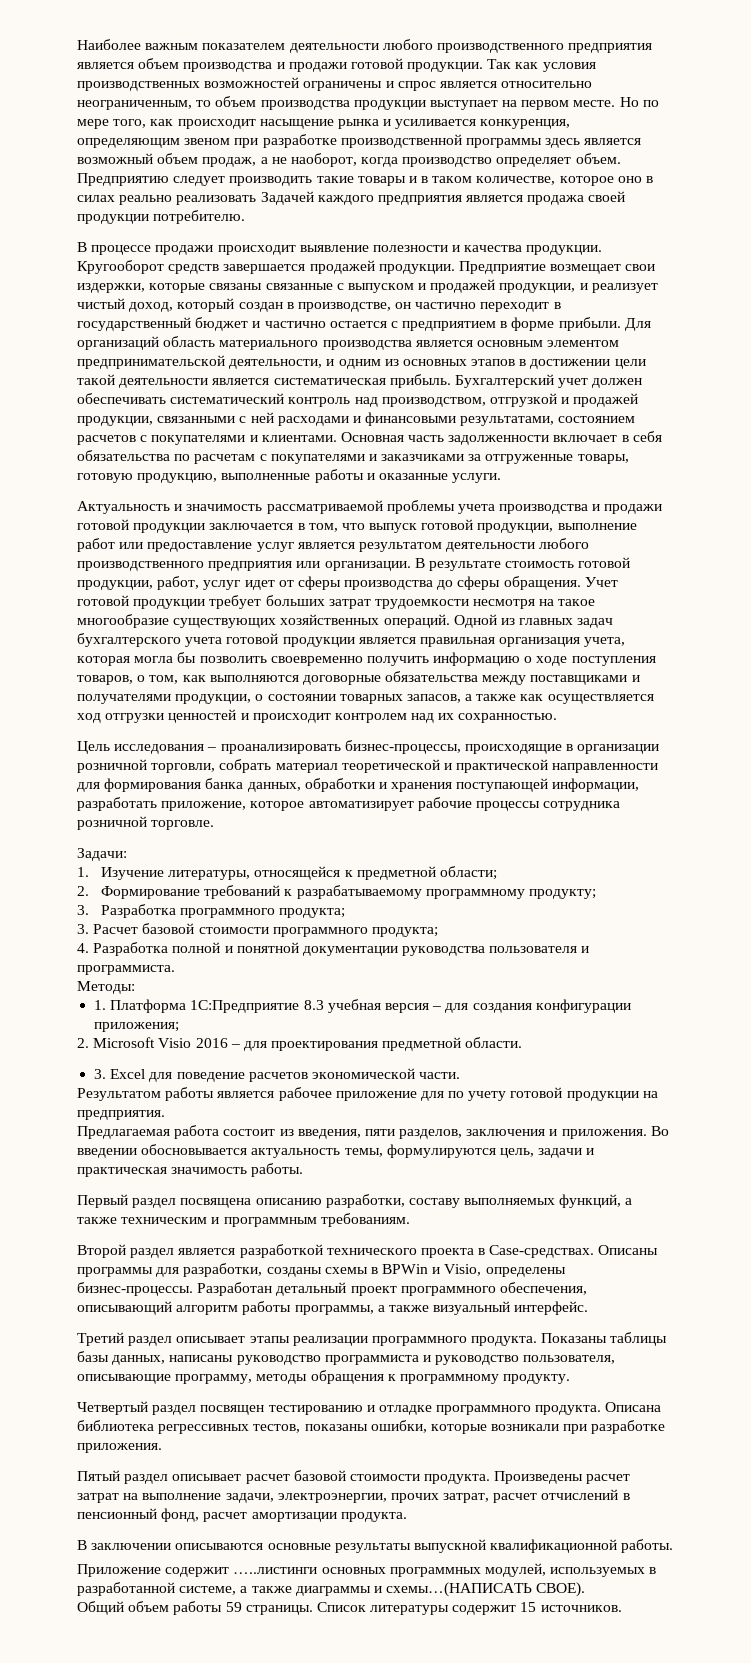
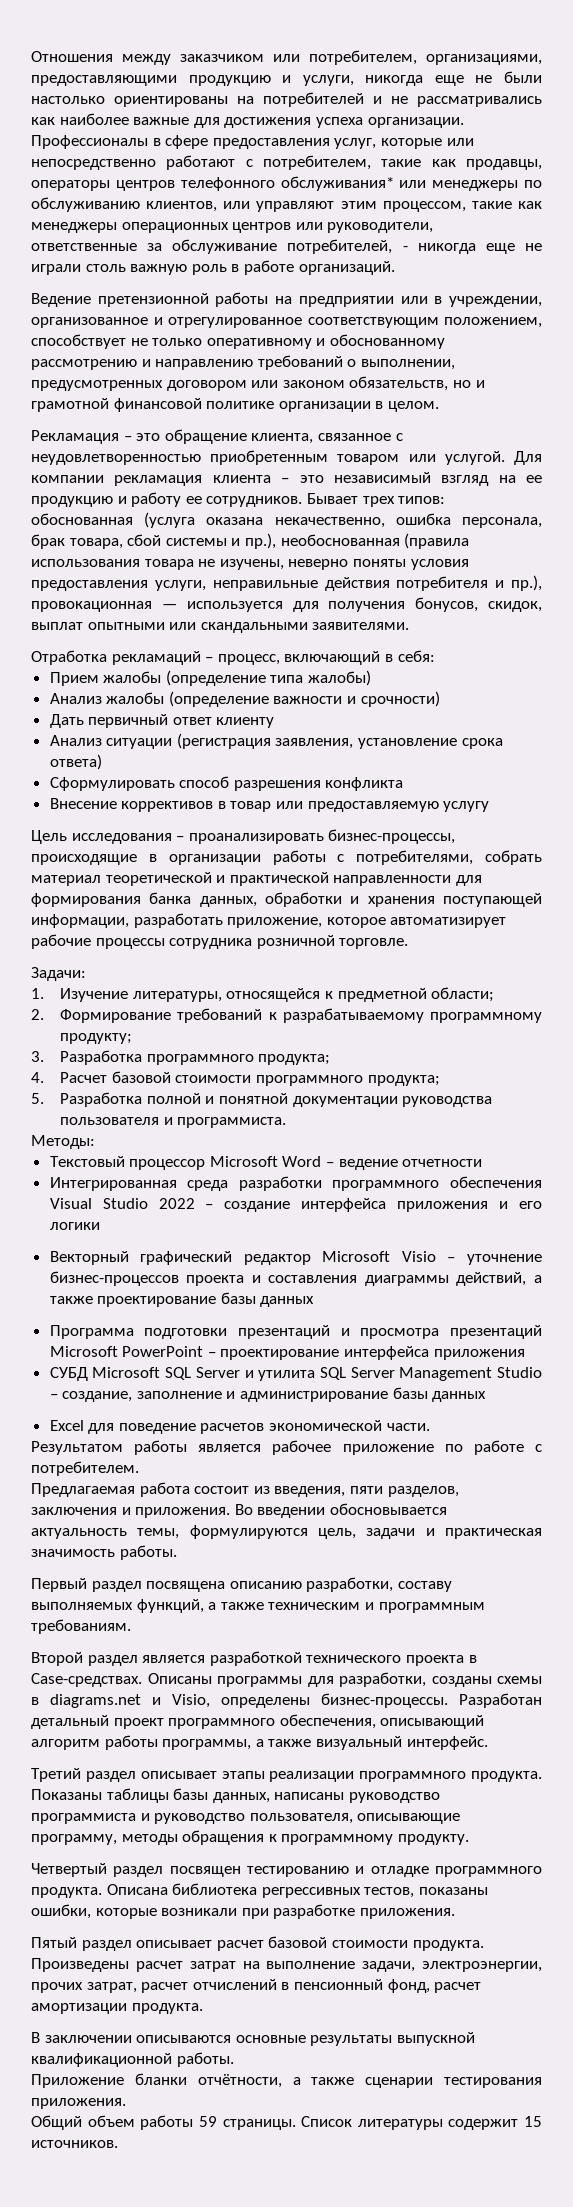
- Наиболее важным показателем деятельности любого производственного предприятия является объем производства и продажи готовой продукции. Так как условия производственных возможностей ограничены и спрос является относительно неограниченным, то объем производства продукции выступает на первом месте. Но по мере того, как происходит насыщение рынка и усиливается конкуренция, определяющим звеном при разработке производственной программы здесь является возможный объем продаж, а не наоборот, когда производство определяет объем. Предприятию следует производить такие товары и в таком количестве, которое оно в силах реально реализовать Задачей каждого предприятия является продажа своей продукции потребителю.
- В процессе продажи происходит выявление полезности и качества продукции. Кругооборот средств завершается продажей продукции. Предприятие возмещает свои издержки, которые связаны связанные с выпуском и продажей продукции, и реализует чистый доход, который создан в производстве, он частично переходит в государственный бюджет и частично остается с предприятием в форме прибыли. Для организаций область материального производства является основным элементом предпринимательской деятельности, и одним из основных этапов в достижении цели такой деятельности является систематическая прибыль. Бухгалтерский учет должен обеспечивать систематический контроль над производством, отгрузкой и продажей продукции, связанными с ней расходами и финансовыми результатами, состоянием расчетов с покупателями и клиентами. Основная часть задолженности включает в себя обязательства по расчетам с покупателями и заказчиками за отгруженные товары, готовую продукцию, выполненные работы и оказанные услуги.
- Актуальность и значимость рассматриваемой проблемы учета производства и продажи готовой продукции заключается в том, что выпуск готовой продукции, выполнение работ или предоставление услуг является результатом деятельности любого производственного предприятия или организации. В результате стоимость готовой продукции, работ, услуг идет от сферы производства до сферы обращения. Учет готовой продукции требует больших затрат трудоемкости несмотря на такое многообразие существующих хозяйственных операций. Одной из главных задач бухгалтерского учета готовой продукции является правильная организация учета, которая могла бы позволить своевременно получить информацию о ходе поступления товаров, о том, как выполняются договорные обязательства между поставщиками и получателями продукции, о состоянии товарных запасов, а также как осуществляется ход отгрузки ценностей и происходит контролем над их сохранностью.
+ Отношения между заказчиком или потребителем, организациями, предоставляющими продукцию и услуги, никогда еще не были настолько ориентированы на потребителей и не рассматривались как наиболее важные для достижения успеха организации. Профессионалы в сфере предоставления услуг, которые или непосредственно работают с потребителем, такие как продавцы, операторы центров телефонного обслуживания* или менеджеры по обслуживанию клиентов, или управляют этим процессом, такие как менеджеры операционных центров или руководители, ответственные за обслуживание потребителей, - никогда еще не играли столь важную роль в работе организаций.
+ Ведение претензионной работы на предприятии или в учреждении, организованное и отрегулированное соответствующим положением, способствует не только оперативному и обоснованному рассмотрению и направлению требований о выполнении, предусмотренных договором или законом обязательств, но и грамотной финансовой политике организации в целом.
+ Рекламация – это обращение клиента, связанное с неудовлетворенностью приобретенным товаром или услугой. Для компании рекламация клиента – это независимый взгляд на ее продукцию и работу ее сотрудников. Бывает трех типов: обоснованная (услуга оказана некачественно, ошибка персонала, брак товара, сбой системы и пр.), необоснованная (правила использования товара не изучены, неверно поняты условия предоставления услуги, неправильные действия потребителя и пр.), провокационная — используется для получения бонусов, скидок, выплат опытными или скандальными заявителями.
+ Отработка рекламаций – процесс, включающий в себя:
+ Прием жалобы (определение типа жалобы)
+ Анализ жалобы (определение важности и срочности)
+ Дать первичный ответ клиенту
+ Анализ ситуации (регистрация заявления, установление срока ответа)
+ Сформулировать способ разрешения конфликта
+ Внесение коррективов в товар или предоставляемую услугу
- Цель исследования – проанализировать бизнес-процессы, происходящие в организации розничной торговли, собрать материал теоретической и практической направленности для формирования банка данных, обработки и хранения поступающей информации, разработать приложение, которое автоматизирует рабочие процессы сотрудника розничной торговле.
+ Цель исследования – проанализировать бизнес-процессы, происходящие в организации работы с потребителями, собрать материал теоретической и практической направленности для формирования банка данных, обработки и хранения поступающей информации, разработать приложение, которое автоматизирует рабочие процессы сотрудника розничной торговле.
- 3. Расчет базовой стоимости программного продукта;
+ 4. Расчет базовой стоимости программного продукта;
- 4. Разработка полной и понятной документации руководства пользователя и программиста.
+ 5. Разработка полной и понятной документации руководства пользователя и программиста.
- 1. Платформа 1C:Предприятие 8.3 учебная версия – для создания конфигурации приложения;
- 2. Microsoft Visio 2016 – для проектирования предметной области.
- 3. Excel для поведение расчетов экономической части.
+ Текстовый процессор Microsoft Word – ведение отчетности
+ Интегрированная среда разработки программного обеспечения Visual Studio 2022 – создание интерфейса приложения и его логики
+ Векторный графический редактор Microsoft Visio – уточнение бизнес-процессов проекта и составления диаграммы действий, а также проектирование базы данных
+ Программа подготовки презентаций и просмотра презентаций Microsoft PowerPoint – проектирование интерфейса приложения
+ СУБД Microsoft SQL Server и утилита SQL Server Management Studio – создание, заполнение и администрирование базы данных
+ Excel для поведение расчетов экономической части.
- Результатом работы является рабочее приложение для по учету готовой продукции на предприятия.
+ Результатом работы является рабочее приложение по работе с потребителем.
- Описаны программы для разработки, созданы схемы в BPWin и Visio, определены бизнес-процессы.
+ Описаны программы для разработки, созданы схемы в diagrams.net и Visio, определены бизнес-процессы.
- Приложение содержит …..листинги основных программных модулей, используемых в разработанной системе, а также диаграммы и схемы…(НАПИСАТЬ СВОЕ).
+ Приложение бланки отчётности, а также сценарии тестирования приложения.

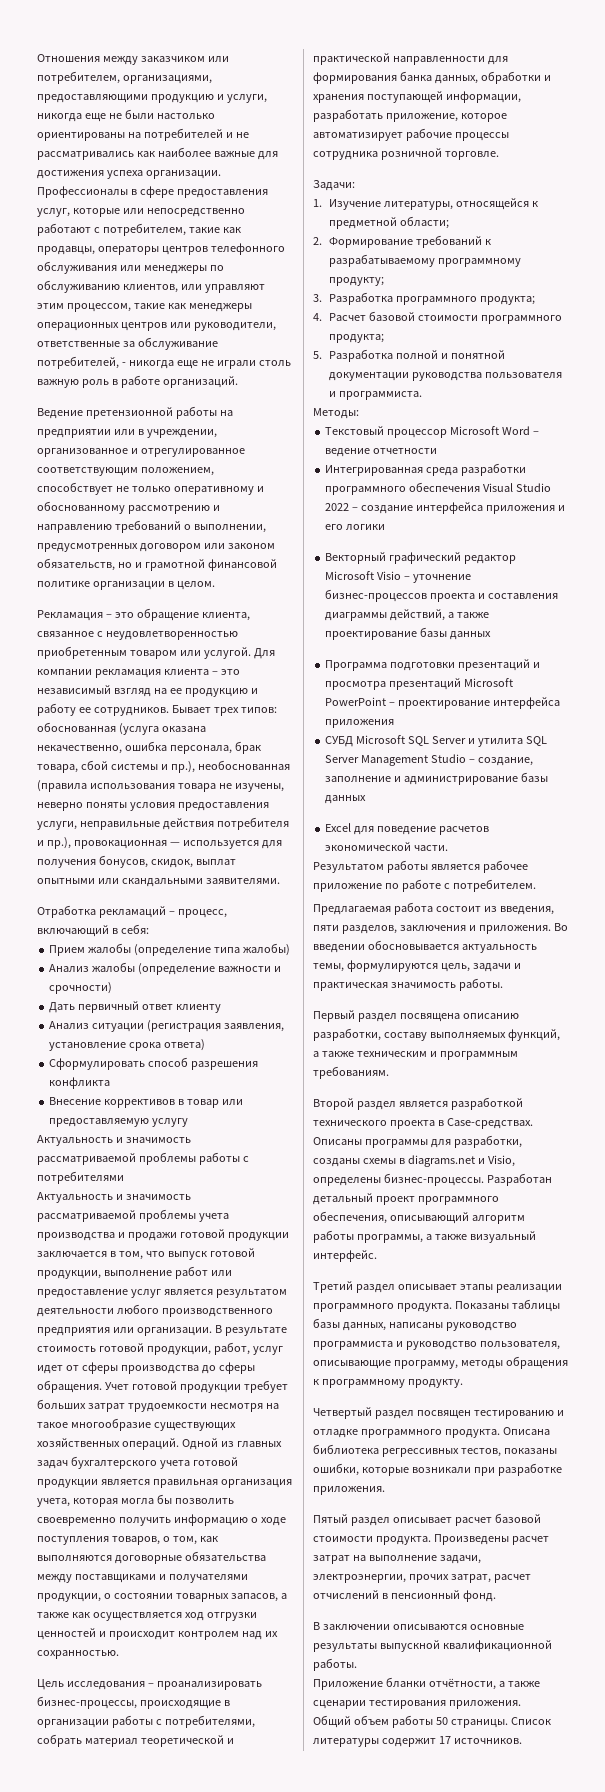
- Профессионалы в сфере предоставления услуг, которые или непосредственно работают с потребителем, такие как продавцы, операторы центров телефонного обслуживания* или менеджеры по обслуживанию клиентов, или управляют этим процессом, такие как менеджеры операционных центров или руководители, ответственные за обслуживание потребителей, - никогда еще не играли столь важную роль в работе организаций.
+ Профессионалы в сфере предоставления услуг, которые или непосредственно работают с потребителем, такие как продавцы, операторы центров телефонного обслуживания или менеджеры по обслуживанию клиентов, или управляют этим процессом, такие как менеджеры операционных центров или руководители, ответственные за обслуживание потребителей, - никогда еще не играли столь важную роль в работе организаций.
+ Актуальность и значимость рассматриваемой проблемы работы с потребителями
+ Актуальность и значимость рассматриваемой проблемы учета производства и продажи готовой продукции заключается в том, что выпуск готовой продукции, выполнение работ или предоставление услуг является результатом деятельности любого производственного предприятия или организации. В результате стоимость готовой продукции, работ, услуг идет от сферы производства до сферы обращения. Учет готовой продукции требует больших затрат трудоемкости несмотря на такое многообразие существующих хозяйственных операций. Одной из главных задач бухгалтерского учета готовой продукции является правильная организация учета, которая могла бы позволить своевременно получить информацию о ходе поступления товаров, о том, как выполняются договорные обязательства между поставщиками и получателями продукции, о состоянии товарных запасов, а также как осуществляется ход отгрузки ценностей и происходит контролем над их сохранностью.
- Произведены расчет затрат на выполнение задачи, электроэнергии, прочих затрат, расчет отчислений в пенсионный фонд, расчет амортизации продукта.
+ Произведены расчет затрат на выполнение задачи, электроэнергии, прочих затрат, расчет отчислений в пенсионный фонд.
- Общий объем работы 59 страницы.
+ Общий объем работы 50 страницы.
- Список литературы содержит 15 источников.
+ Список литературы содержит 17 источников.

